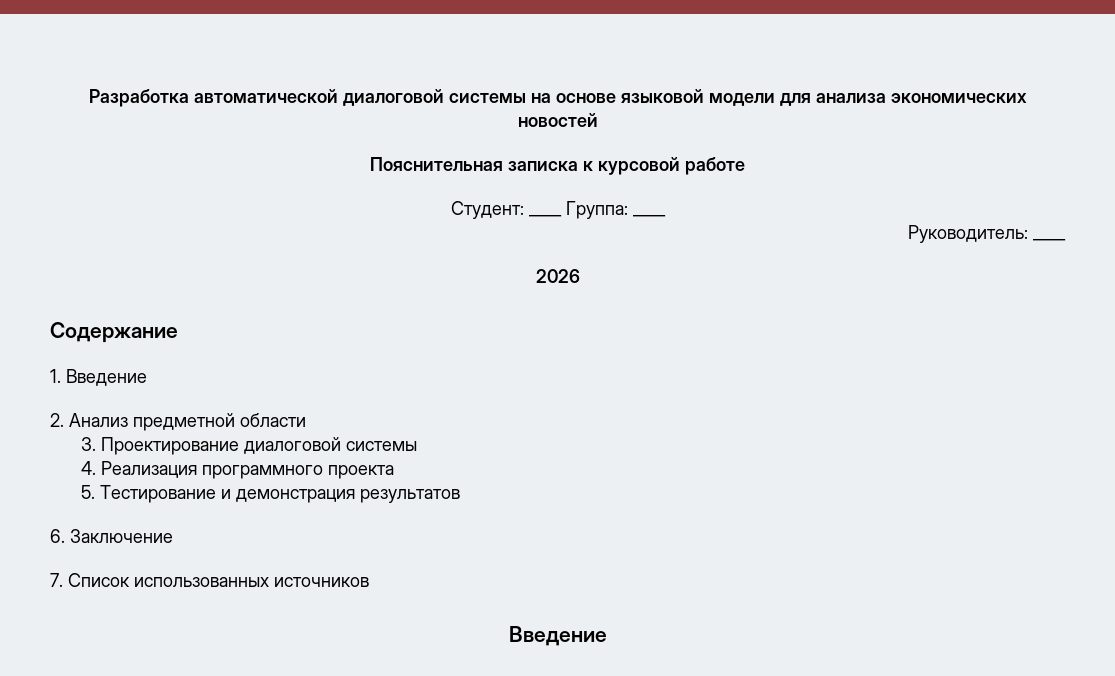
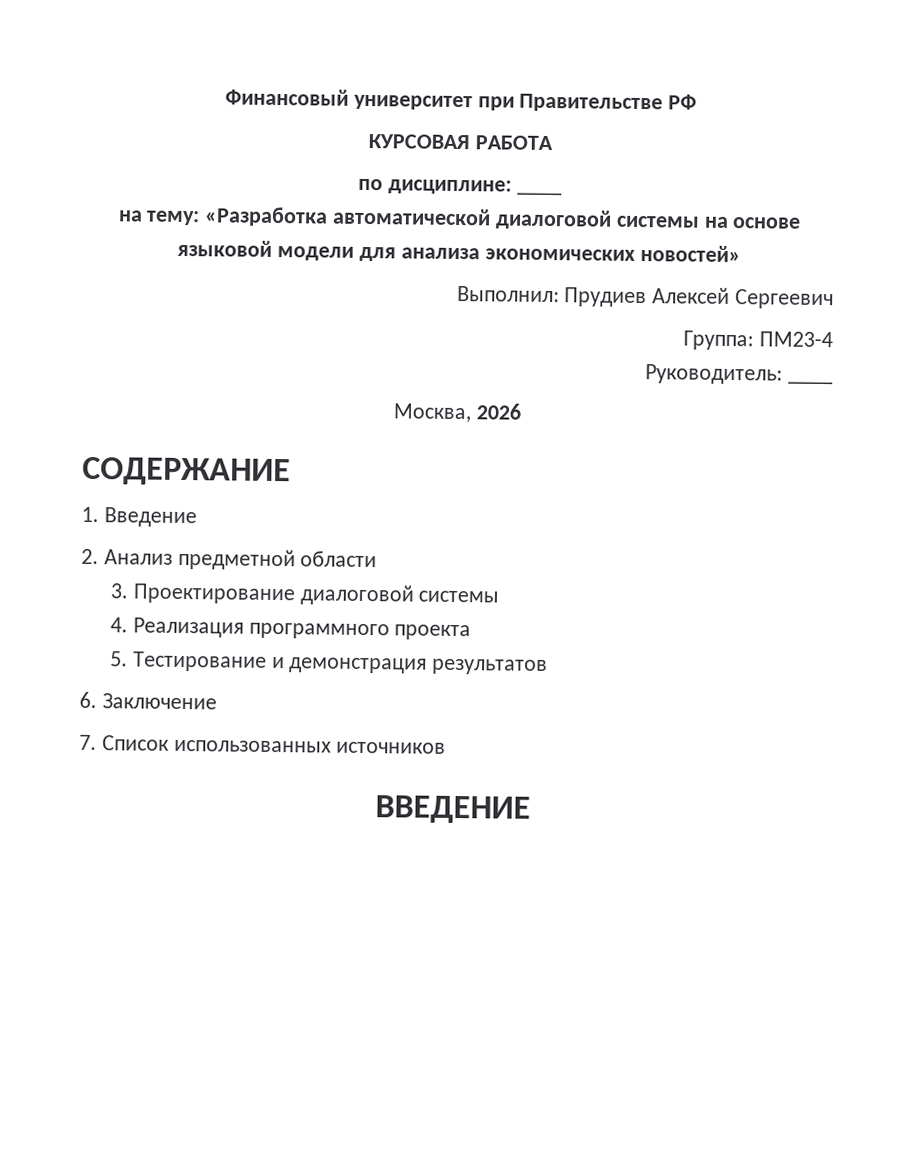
- Разработка автоматической диалоговой системы на основе языковой модели для анализа экономических новостей
- Пояснительная записка к курсовой работе
- Студент: ____ Группа: ____
+ Финансовый университет при Правительстве РФ
+ КУРСОВАЯ РАБОТА
+ по дисциплине: ____
+ на тему: «Разработка автоматической диалоговой системы на основе языковой модели для анализа экономических новостей»
+ Выполнил: Прудиев Алексей Сергеевич
+ Группа: ПМ23-4
- 2026
+ Москва, 2026
- Содержание
+ СОДЕРЖАНИЕ
  7. Список использованных источников
- Введение
+ ВВЕДЕНИЕ

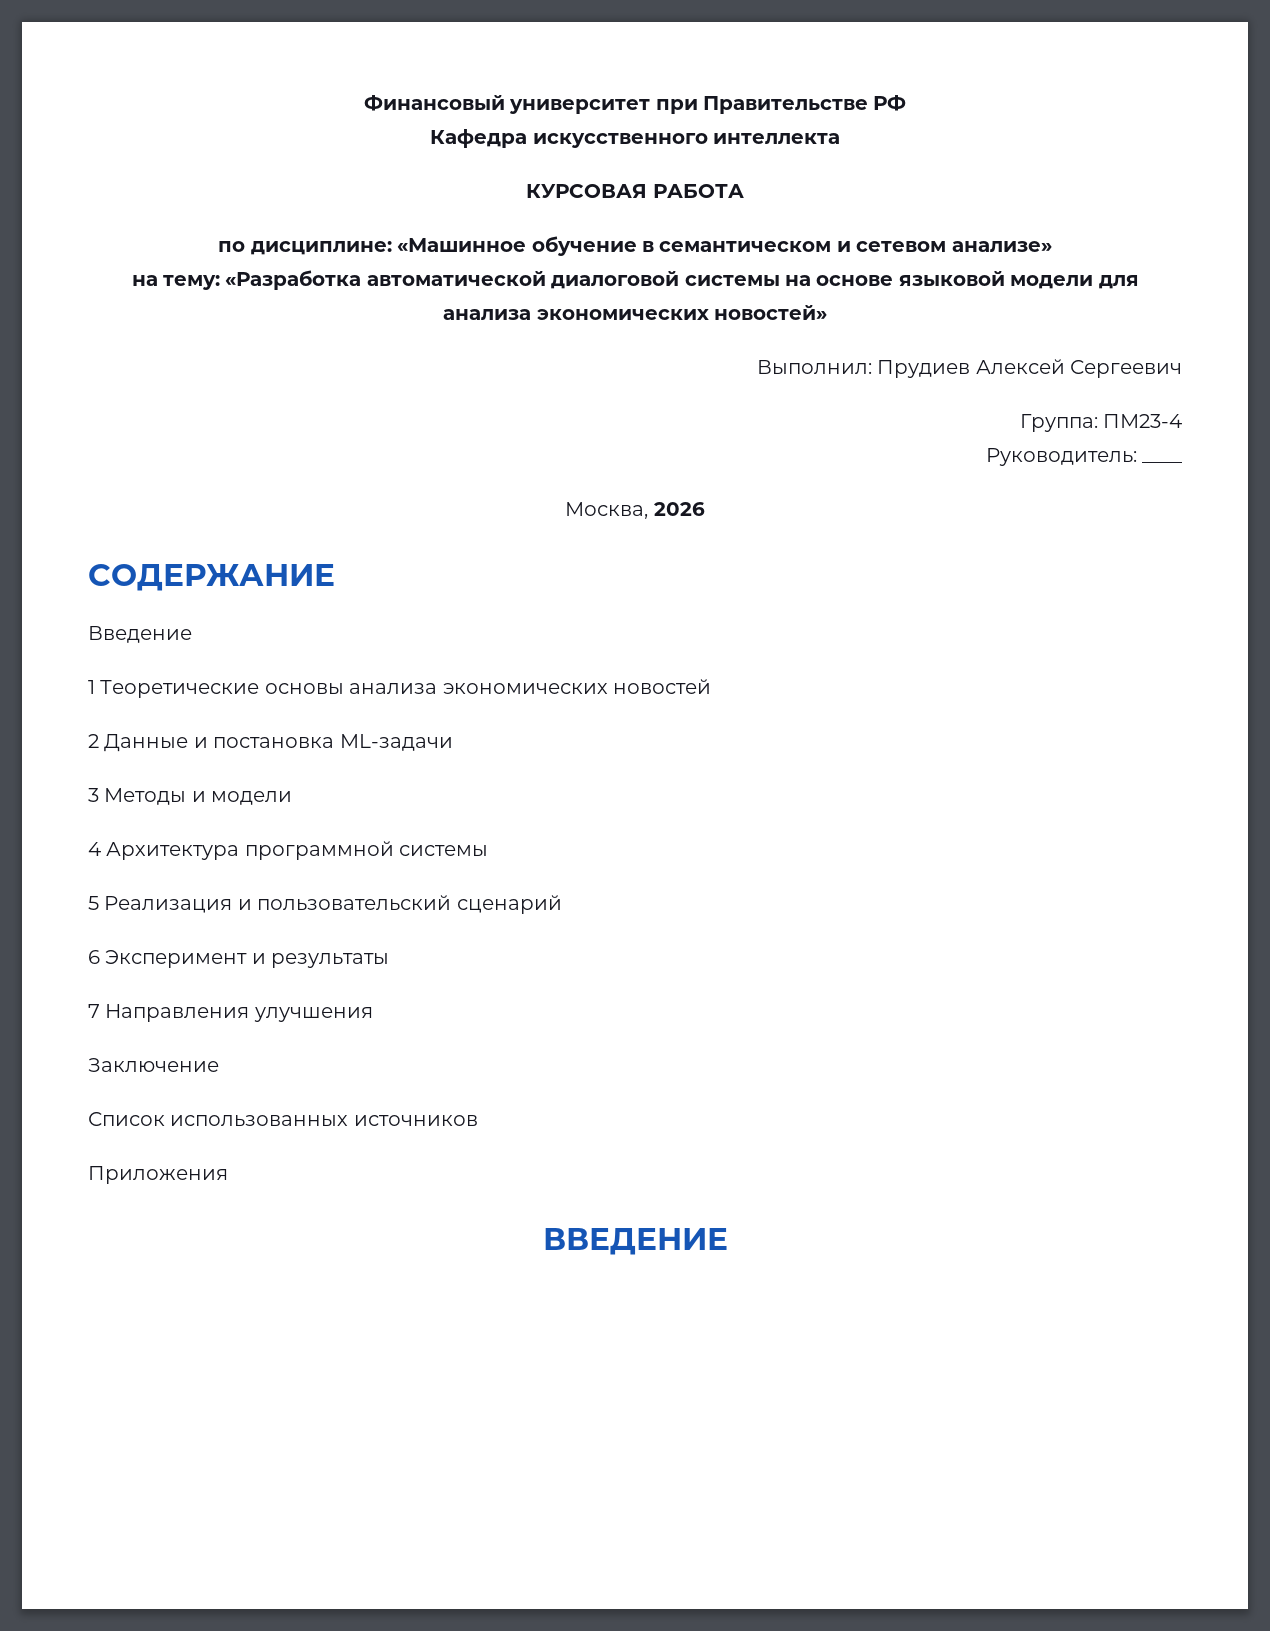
+ Кафедра искусственного интеллекта
- по дисциплине: ____
+ по дисциплине: «Машинное обучение в семантическом и сетевом анализе»
- 1. Введение
+ Введение
- 2. Анализ предметной области
- 3. Проектирование диалоговой системы
- 4. Реализация программного проекта
- 5. Тестирование и демонстрация результатов
- 6. Заключение
+ 1 Теоретические основы анализа экономических новостей
+ 2 Данные и постановка ML-задачи
+ 3 Методы и модели
+ 4 Архитектура программной системы
+ 5 Реализация и пользовательский сценарий
+ 6 Эксперимент и результаты
+ 7 Направления улучшения
+ Заключение
- 7. Список использованных источников
+ Список использованных источников
+ Приложения

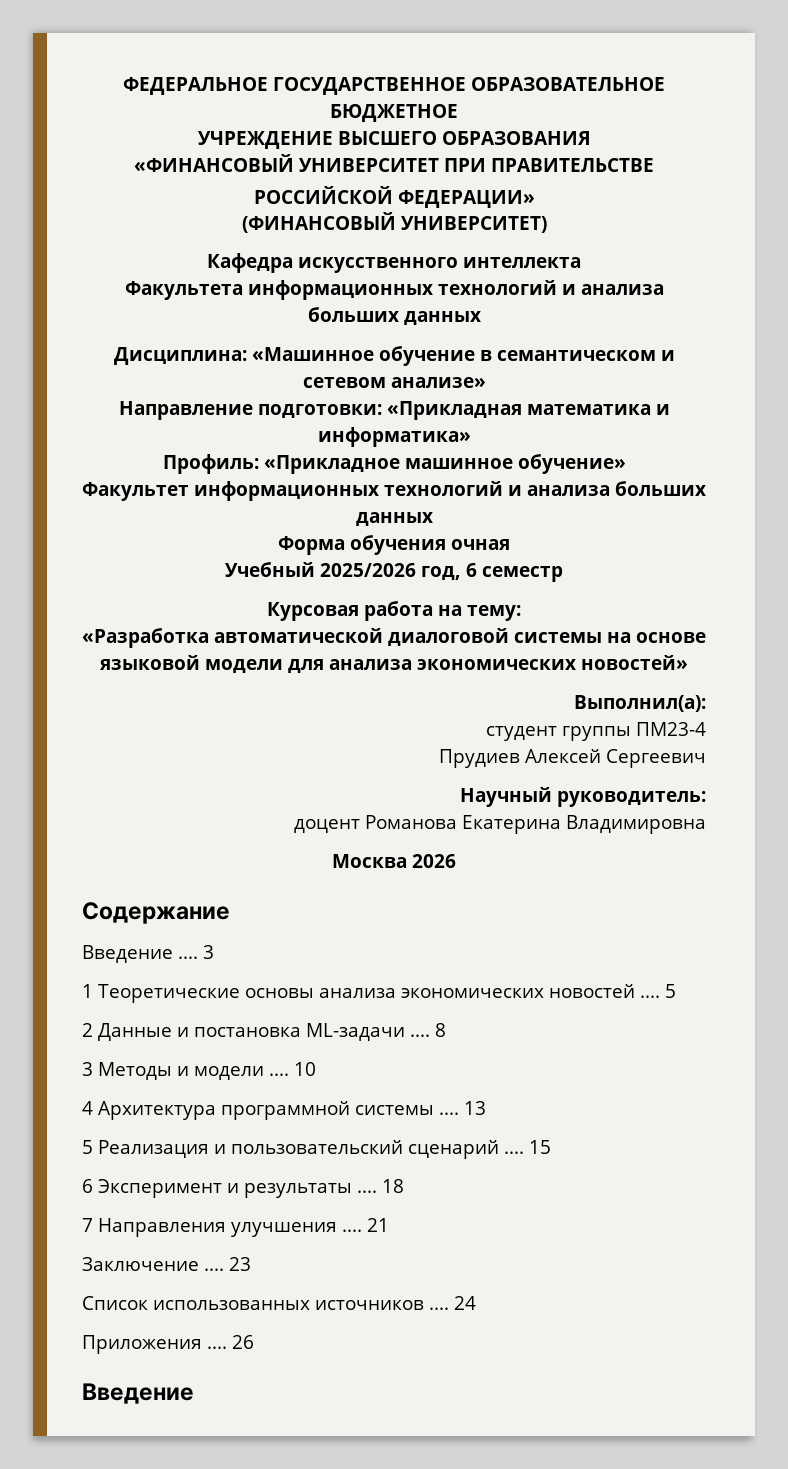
- Финансовый университет при Правительстве РФ
+ ФЕДЕРАЛЬНОЕ ГОСУДАРСТВЕННОЕ ОБРАЗОВАТЕЛЬНОЕ БЮДЖЕТНОЕ
+ УЧРЕЖДЕНИЕ ВЫСШЕГО ОБРАЗОВАНИЯ
+ «ФИНАНСОВЫЙ УНИВЕРСИТЕТ ПРИ ПРАВИТЕЛЬСТВЕ
+ РОССИЙСКОЙ ФЕДЕРАЦИИ»
+ (ФИНАНСОВЫЙ УНИВЕРСИТЕТ)
  Кафедра искусственного интеллекта
- КУРСОВАЯ РАБОТА
- по дисциплине: «Машинное обучение в семантическом и сетевом анализе»
+ Факультета информационных технологий и анализа больших данных
+ Дисциплина: «Машинное обучение в семантическом и сетевом анализе»
- на тему: «Разработка автоматической диалоговой системы на основе языковой модели для анализа экономических новостей»
+ Направление подготовки: «Прикладная математика и информатика»
+ Профиль: «Прикладное машинное обучение»
+ Факультет информационных технологий и анализа больших данных
+ Форма обучения очная
+ Учебный 2025/2026 год, 6 семестр
+ Курсовая работа на тему:
+ «Разработка автоматической диалоговой системы на основе языковой модели для анализа экономических новостей»
- Выполнил: Прудиев Алексей Сергеевич
+ Выполнил(а):
+ студент группы ПМ23-4
+ Прудиев Алексей Сергеевич
- Группа: ПМ23-4
- Руководитель: ____
- Москва, 2026
+ Научный руководитель:
+ доцент Романова Екатерина Владимировна
+ Москва 2026
- СОДЕРЖАНИЕ
- Введение
+ Содержание
+ Введение .... 3
- 1 Теоретические основы анализа экономических новостей
+ 1 Теоретические основы анализа экономических новостей .... 5
- 2 Данные и постановка ML-задачи
+ 2 Данные и постановка ML-задачи .... 8
- 3 Методы и модели
+ 3 Методы и модели .... 10
- 4 Архитектура программной системы
+ 4 Архитектура программной системы .... 13
- 5 Реализация и пользовательский сценарий
+ 5 Реализация и пользовательский сценарий .... 15
- 6 Эксперимент и результаты
+ 6 Эксперимент и результаты .... 18
- 7 Направления улучшения
+ 7 Направления улучшения .... 21
- Заключение
+ Заключение .... 23
- Список использованных источников
+ Список использованных источников .... 24
- Приложения
- ВВЕДЕНИЕ
+ Приложения .... 26
+ Введение

